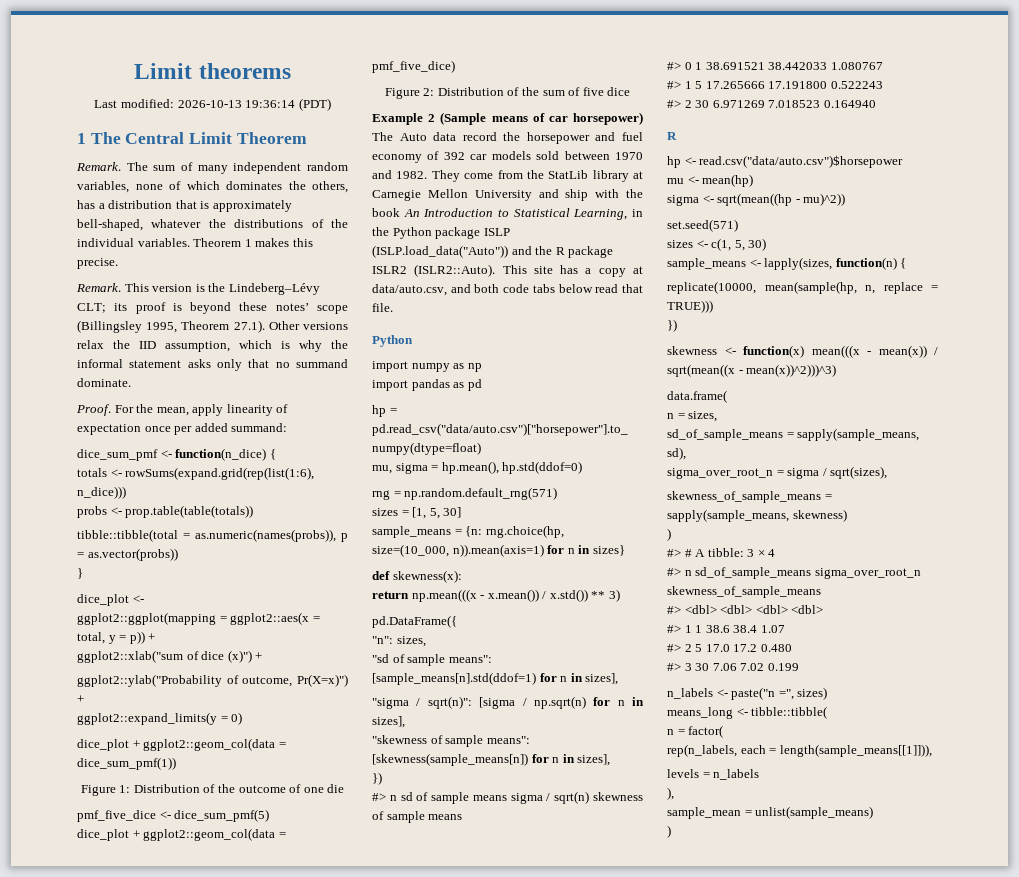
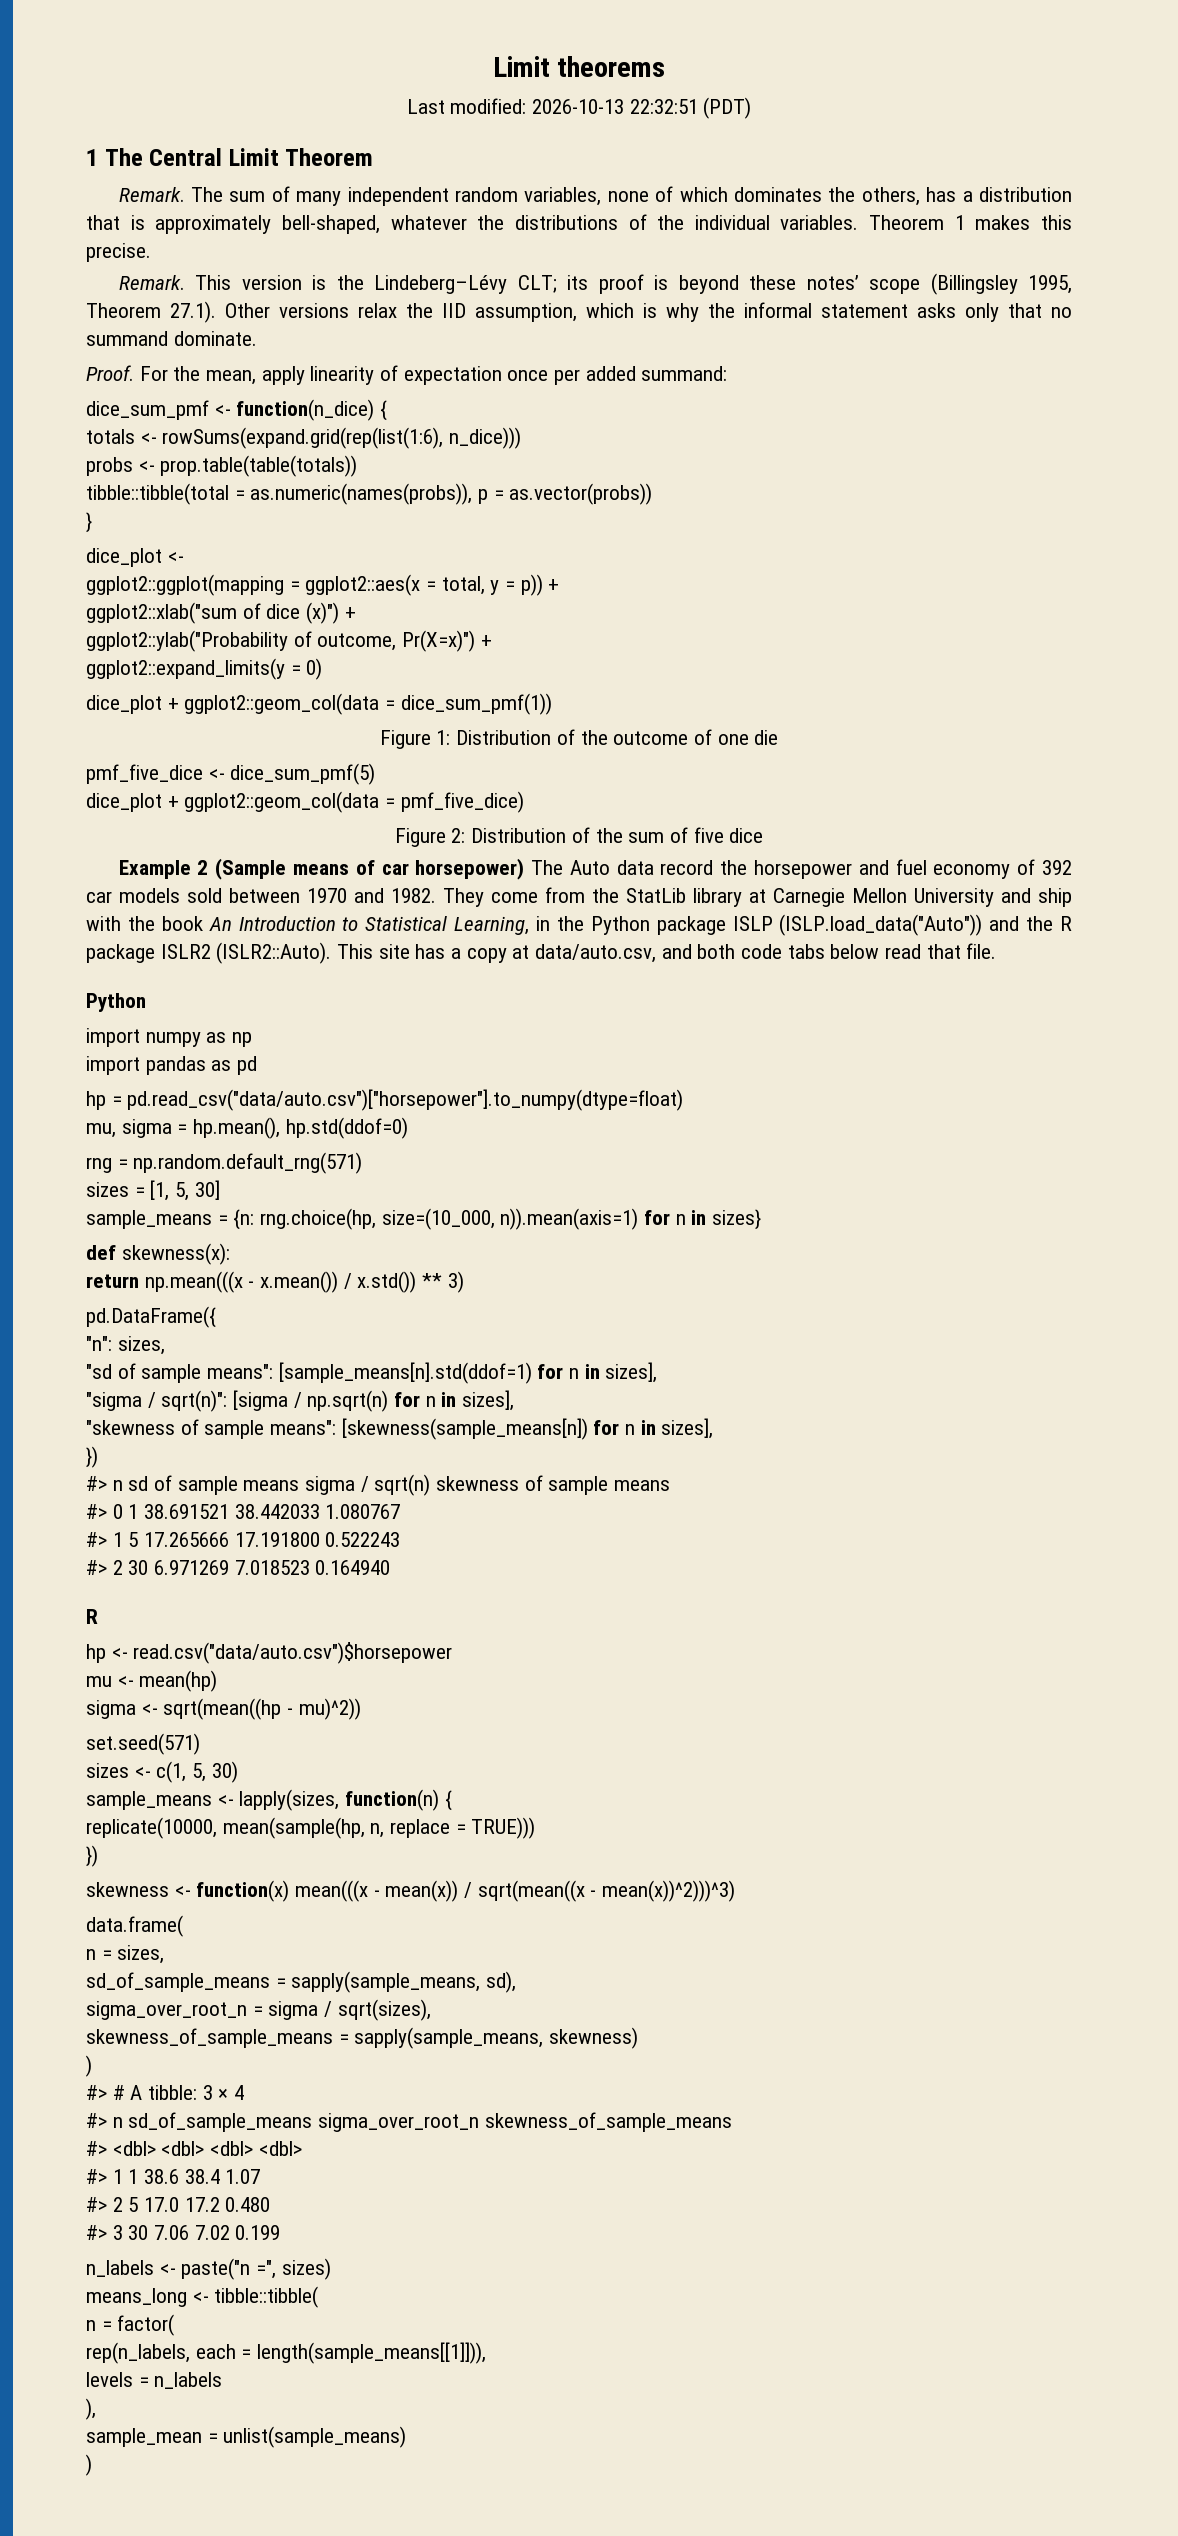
- Last modified: 2026-10-13 19:36:14 (PDT)
+ Last modified: 2026-10-13 22:32:51 (PDT)

